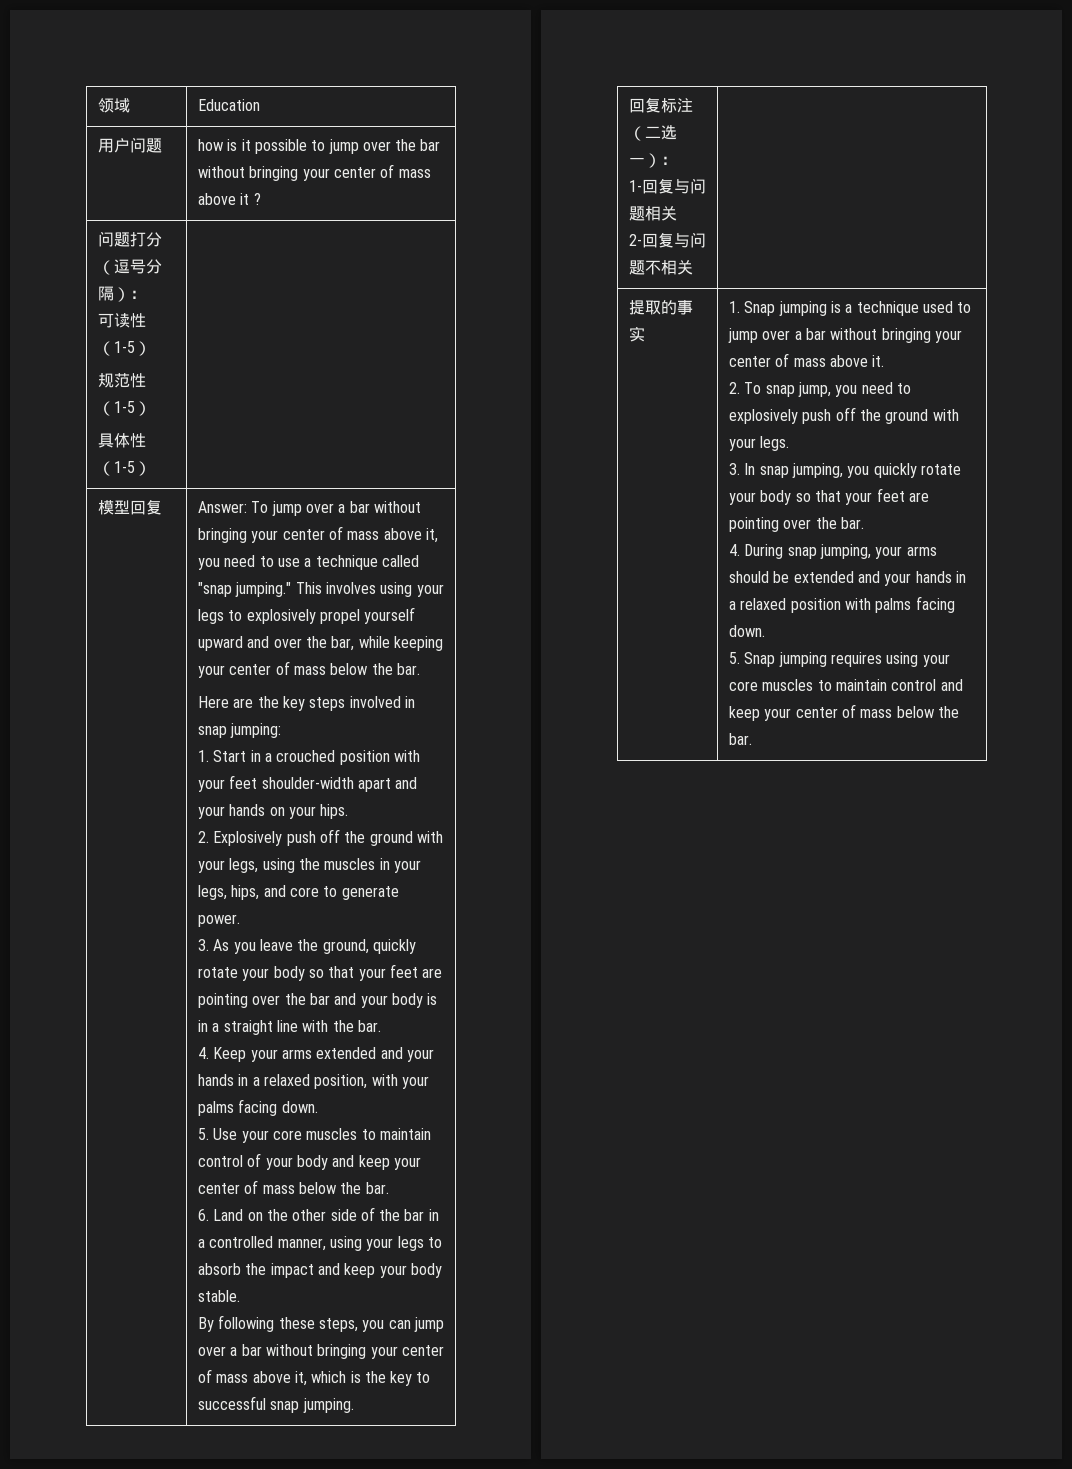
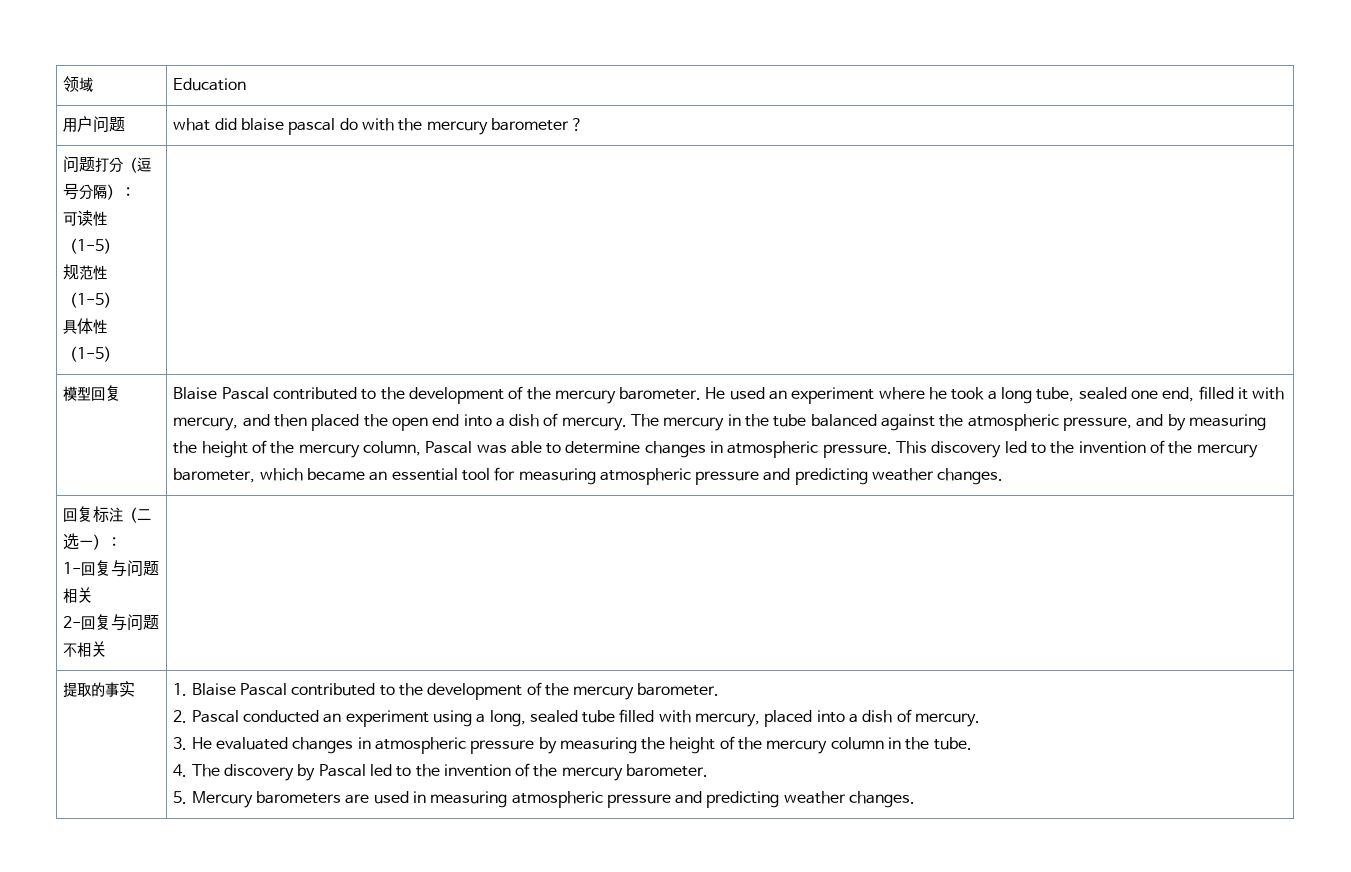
- 用户问题 | how is it possible to jump over the bar without bringing your center of mass above it ?
+ 用户问题 | what did blaise pascal do with the mercury barometer ?
- Answer: To jump over a bar without bringing your center of mass above it, you need to use a technique called "snap jumping." This involves using your legs to explosively propel yourself upward and over the bar, while keeping your center of mass below the bar.
- Here are the key steps involved in snap jumping:
- 1. Start in a crouched position with your feet shoulder-width apart and your hands on your hips.
- 2. Explosively push off the ground with your legs, using the muscles in your legs, hips, and core to generate power.
- 3. As you leave the ground, quickly rotate your body so that your feet are pointing over the bar and your body is in a straight line with the bar.
- 4. Keep your arms extended and your hands in a relaxed position, with your palms facing down.
- 5. Use your core muscles to maintain control of your body and keep your center of mass below the bar.
- 6. Land on the other side of the bar in a controlled manner, using your legs to absorb the impact and keep your body stable.
- By following these steps, you can jump over a bar without bringing your center of mass above it, which is the key to successful snap jumping.
+ Blaise Pascal contributed to the development of the mercury barometer. He used an experiment where he took a long tube, sealed one end, filled it with mercury, and then placed the open end into a dish of mercury. The mercury in the tube balanced against the atmospheric pressure, and by measuring the height of the mercury column, Pascal was able to determine changes in atmospheric pressure. This discovery led to the invention of the mercury barometer, which became an essential tool for measuring atmospheric pressure and predicting weather changes.
- 1. Snap jumping is a technique used to jump over a bar without bringing your center of mass above it.
- 2. To snap jump, you need to explosively push off the ground with your legs.
- 3. In snap jumping, you quickly rotate your body so that your feet are pointing over the bar.
- 4. During snap jumping, your arms should be extended and your hands in a relaxed position with palms facing down.
- 5. Snap jumping requires using your core muscles to maintain control and keep your center of mass below the bar.
+ 1. Blaise Pascal contributed to the development of the mercury barometer.
+ 2. Pascal conducted an experiment using a long, sealed tube filled with mercury, placed into a dish of mercury.
+ 3. He evaluated changes in atmospheric pressure by measuring the height of the mercury column in the tube.
+ 4. The discovery by Pascal led to the invention of the mercury barometer.
+ 5. Mercury barometers are used in measuring atmospheric pressure and predicting weather changes.

